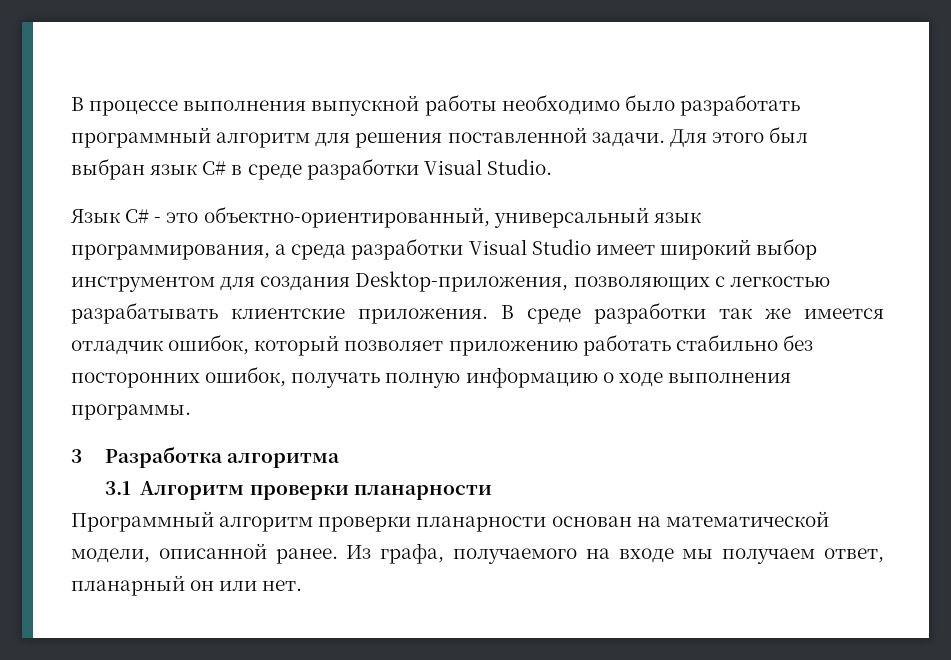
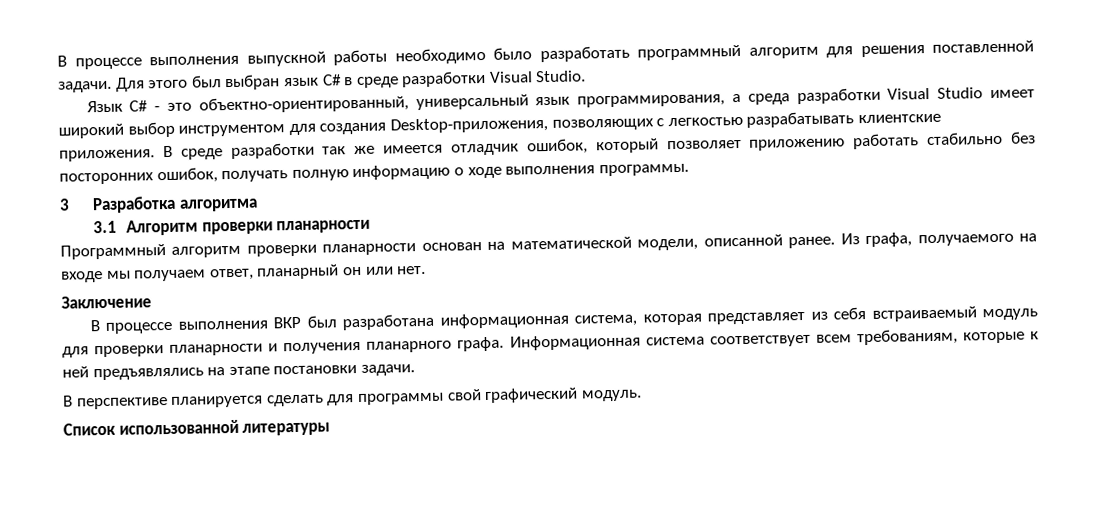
+ Заключение
+ В процессе выполнения ВКР был разработана информационная система, которая представляет из себя встраиваемый модуль для проверки планарности и получения планарного графа. Информационная система соответствует всем требованиям, которые к ней предъявлялись на этапе постановки задачи.
+ В перспективе планируется сделать для программы свой графический модуль.
+ Список использованной литературы

